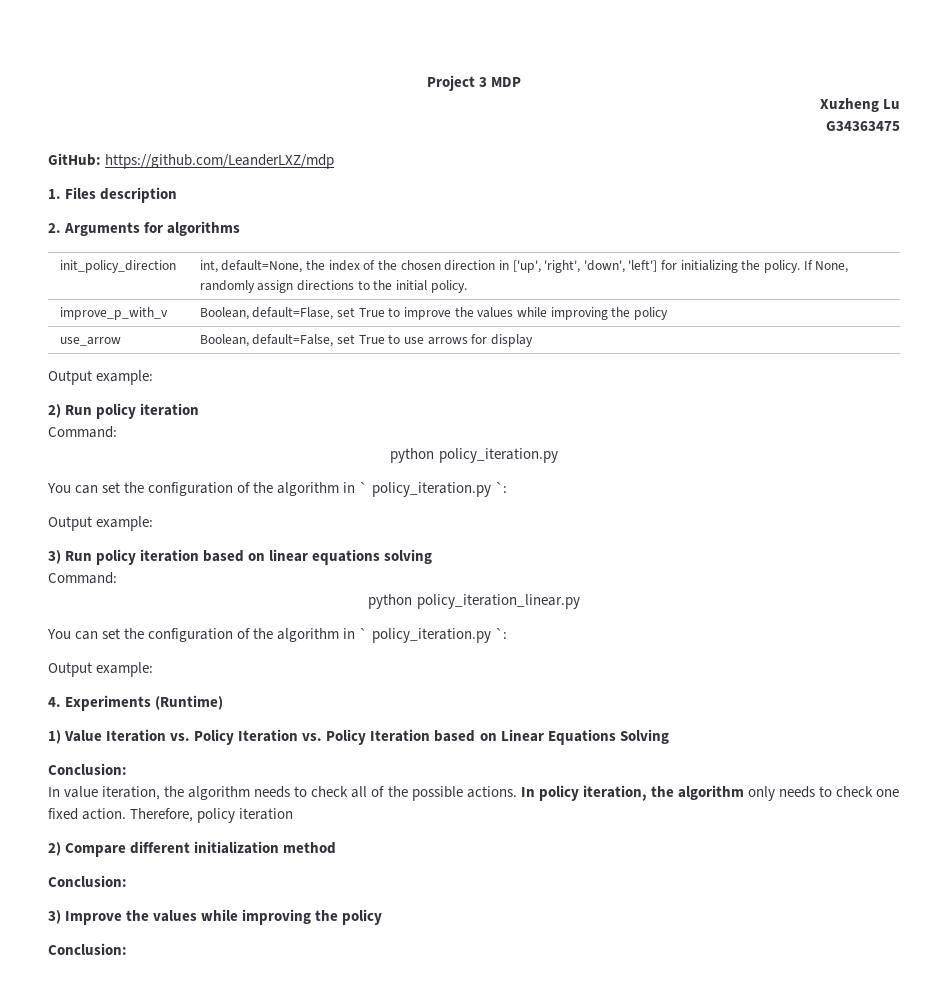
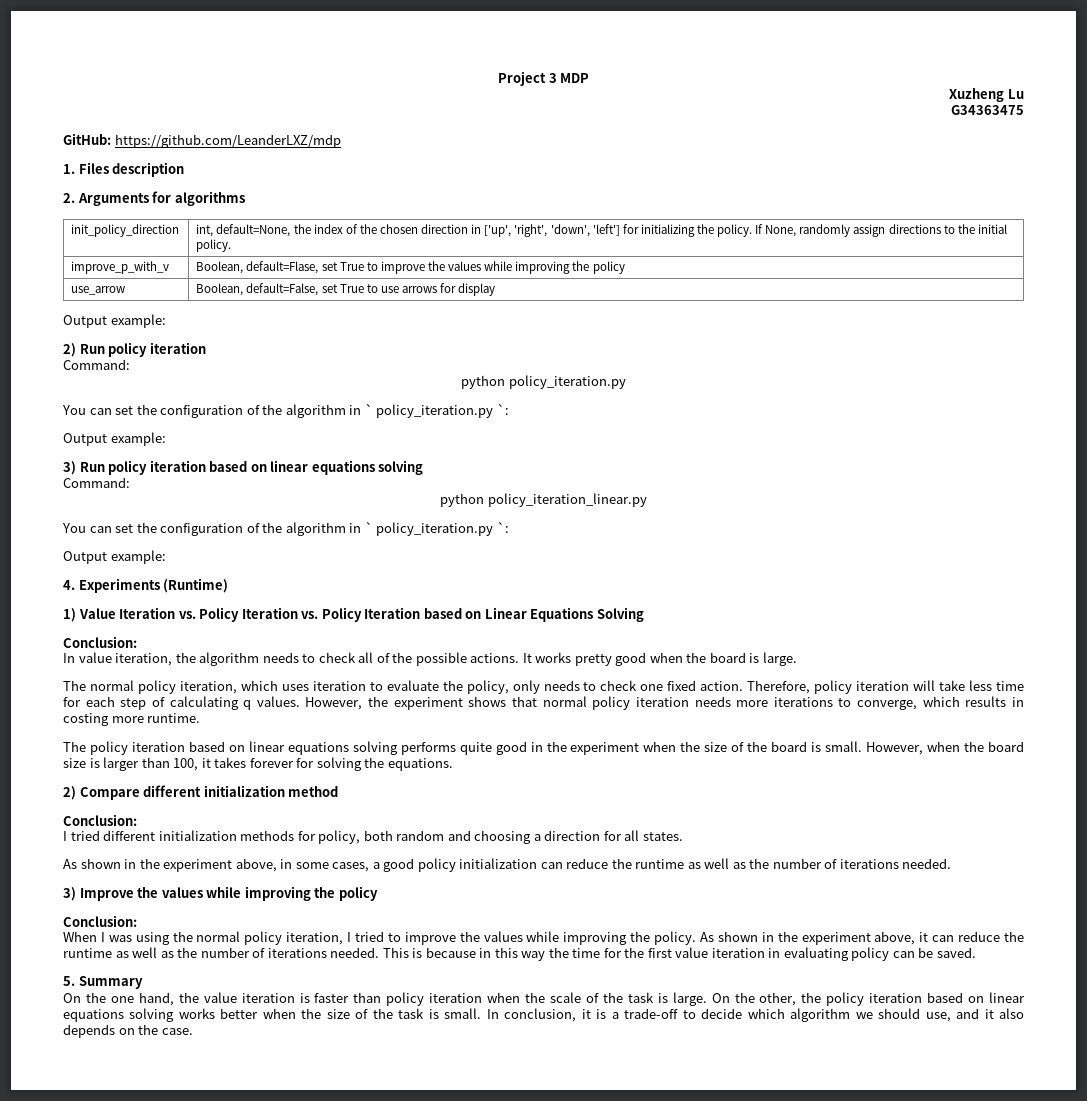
- In policy iteration, the algorithm only needs to check one fixed action.
+ It works pretty good when the board is large.
+ The normal policy iteration, which uses iteration to evaluate the policy, only needs to check one fixed action.
- Therefore, policy iteration
+ Therefore, policy iteration will take less time for each step of calculating q values. However, the experiment shows that normal policy iteration needs more iterations to converge, which results in costing more runtime.
+ The policy iteration based on linear equations solving performs quite good in the experiment when the size of the board is small. However, when the board size is larger than 100, it takes forever for solving the equations.
+ I tried different initialization methods for policy, both random and choosing a direction for all states.
+ As shown in the experiment above, in some cases, a good policy initialization can reduce the runtime as well as the number of iterations needed.
+ When I was using the normal policy iteration, I tried to improve the values while improving the policy. As shown in the experiment above, it can reduce the runtime as well as the number of iterations needed. This is because in this way the time for the first value iteration in evaluating policy can be saved.
+ 5. Summary
+ On the one hand, the value iteration is faster than policy iteration when the scale of the task is large. On the other, the policy iteration based on linear equations solving works better when the size of the task is small. In conclusion, it is a trade-off to decide which algorithm we should use, and it also depends on the case.

